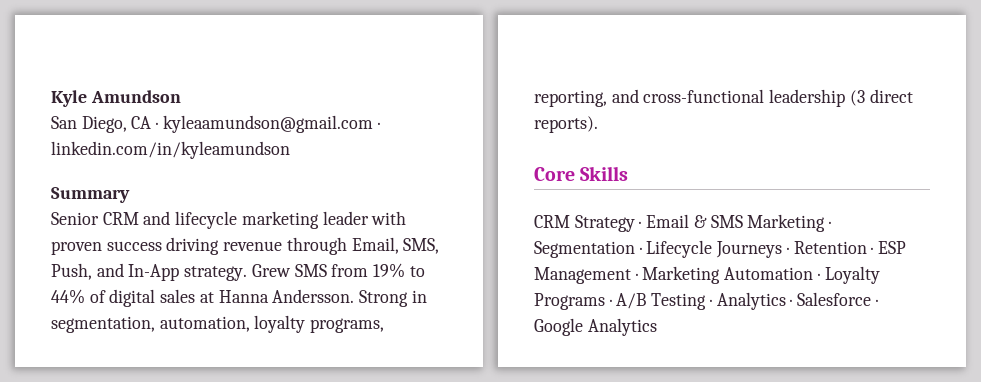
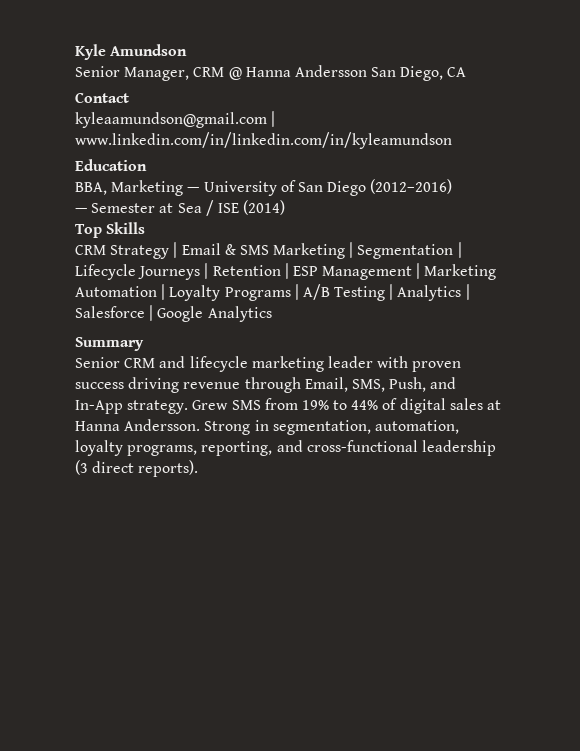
- San Diego, CA · kyleaamundson@gmail.com · linkedin.com/in/kyleamundson
+ Senior Manager, CRM @ Hanna Andersson San Diego, CA
+ Contact
+ kyleaamundson@gmail.com | www.linkedin.com/in/linkedin.com/in/kyleamundson
+ Education
+ BBA, Marketing — University of San Diego (2012–2016)
+ — Semester at Sea / ISE (2014)
+ Top Skills
+ CRM Strategy | Email & SMS Marketing | Segmentation | Lifecycle Journeys | Retention | ESP Management | Marketing Automation | Loyalty Programs | A/B Testing | Analytics | Salesforce | Google Analytics
- Core Skills
- CRM Strategy · Email & SMS Marketing · Segmentation · Lifecycle Journeys · Retention · ESP Management · Marketing Automation · Loyalty Programs · A/B Testing · Analytics · Salesforce · Google Analytics

